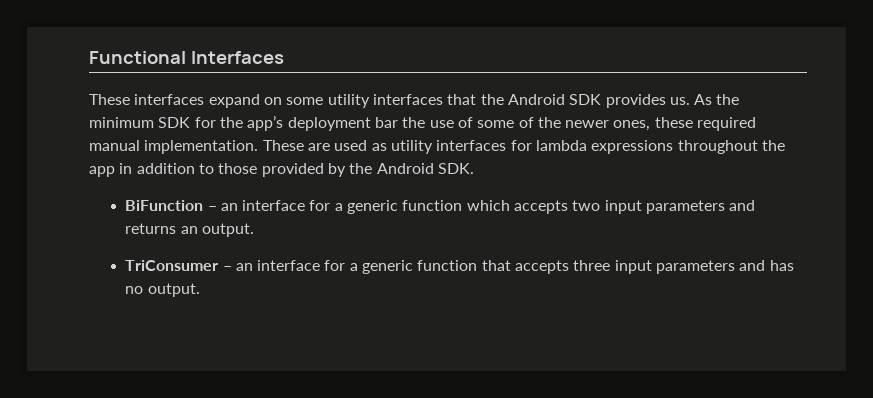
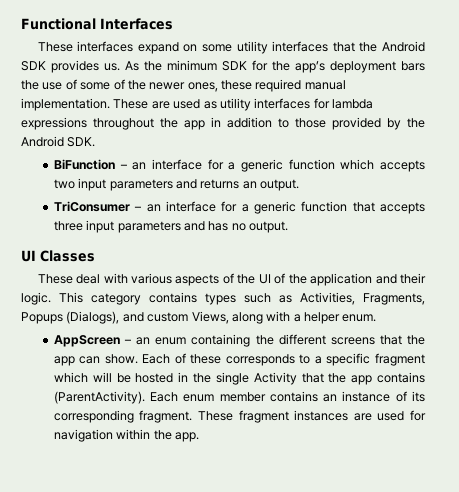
- As the minimum SDK for the app’s deployment bar the use of some of the newer ones, these required manual implementation.
+ As the minimum SDK for the app’s deployment bars the use of some of the newer ones, these required manual implementation.
+ UI Classes
+ These deal with various aspects of the UI of the application and their logic. This category contains types such as Activities, Fragments, Popups (Dialogs), and custom Views, along with a helper enum.
+ AppScreen – an enum containing the different screens that the app can show. Each of these corresponds to a specific fragment which will be hosted in the single Activity that the app contains (ParentActivity). Each enum member contains an instance of its corresponding fragment. These fragment instances are used for navigation within the app.

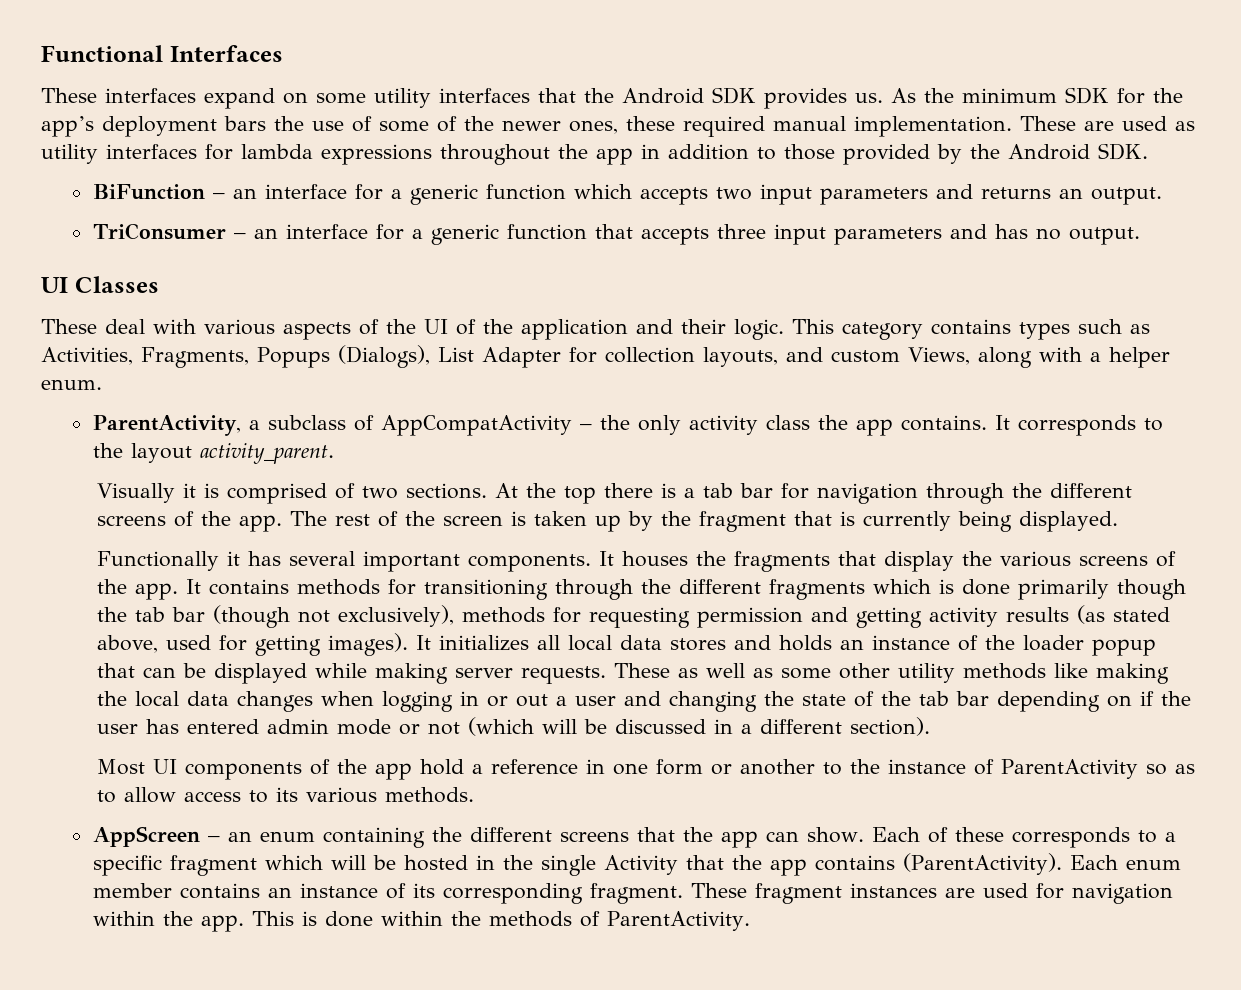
- This category contains types such as Activities, Fragments, Popups (Dialogs), and custom Views, along with a helper enum.
+ This category contains types such as Activities, Fragments, Popups (Dialogs), List Adapter for collection layouts, and custom Views, along with a helper enum.
+ ParentActivity, a subclass of AppCompatActivity – the only activity class the app contains. It corresponds to the layout activity_parent.
+ Visually it is comprised of two sections. At the top there is a tab bar for navigation through the different screens of the app. The rest of the screen is taken up by the fragment that is currently being displayed.
+ Functionally it has several important components. It houses the fragments that display the various screens of the app. It contains methods for transitioning through the different fragments which is done primarily though the tab bar (though not exclusively), methods for requesting permission and getting activity results (as stated above, used for getting images). It initializes all local data stores and holds an instance of the loader popup that can be displayed while making server requests. These as well as some other utility methods like making the local data changes when logging in or out a user and changing the state of the tab bar depending on if the user has entered admin mode or not (which will be discussed in a different section).
+ Most UI components of the app hold a reference in one form or another to the instance of ParentActivity so as to allow access to its various methods.
+ This is done within the methods of ParentActivity.

